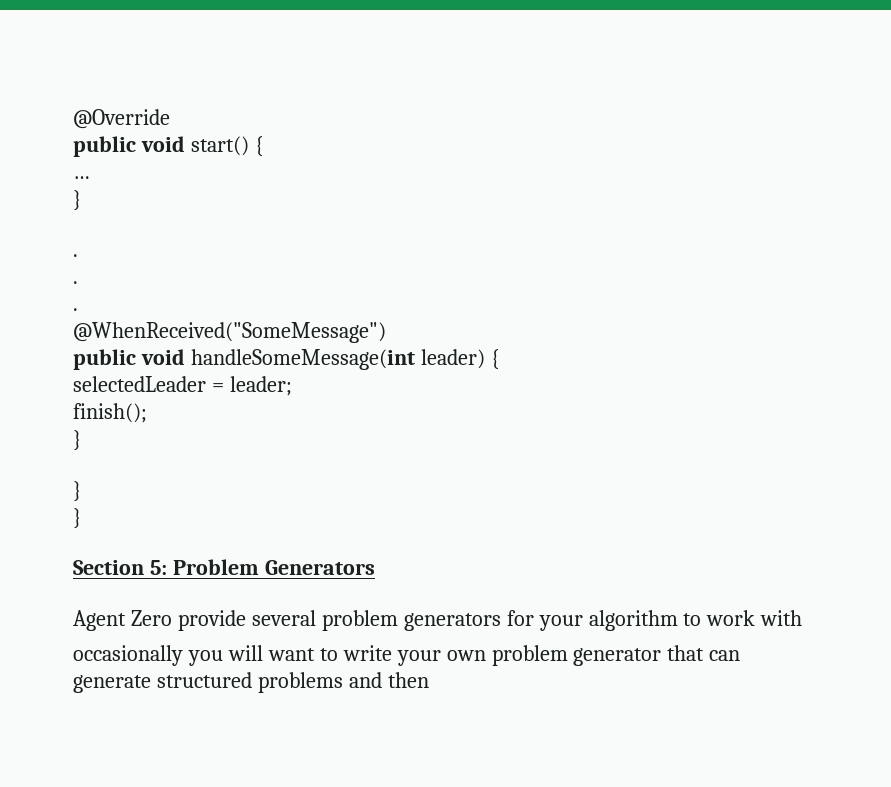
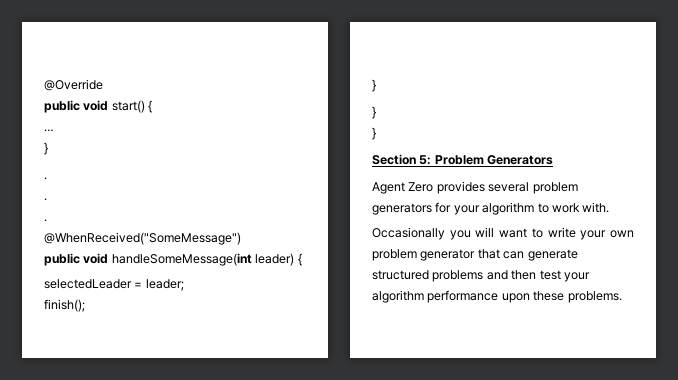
- Agent Zero provide several problem generators for your algorithm to work with
- occasionally you will want to write your own problem generator that can generate structured problems and then
+ Agent Zero provides several problem generators for your algorithm to work with.
+ Occasionally you will want to write your own problem generator that can generate structured problems and then test your algorithm performance upon these problems.

